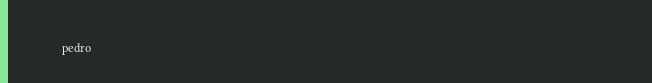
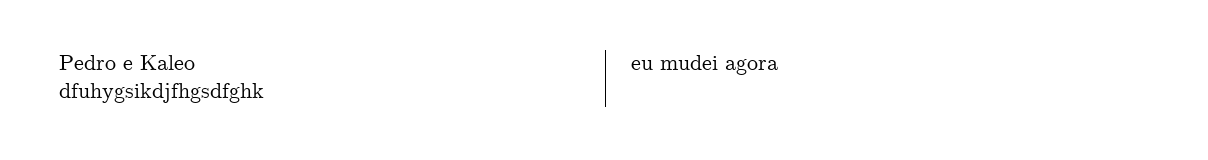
- pedro
+ Pedro e Kaleo
+ dfuhygsikdjfhgsdfghk
+ eu mudei agora

